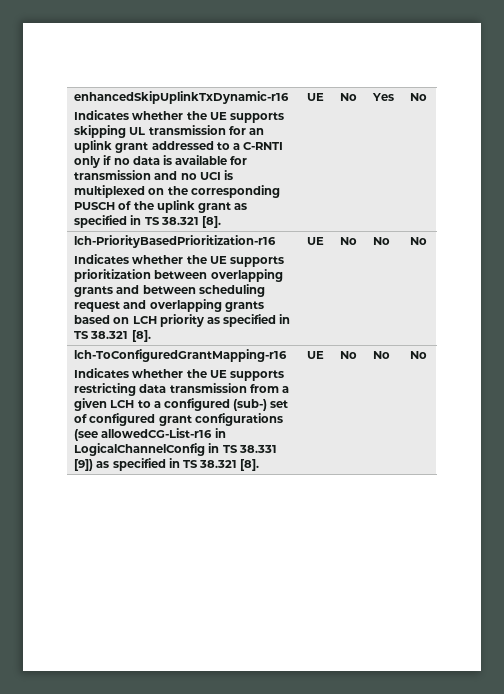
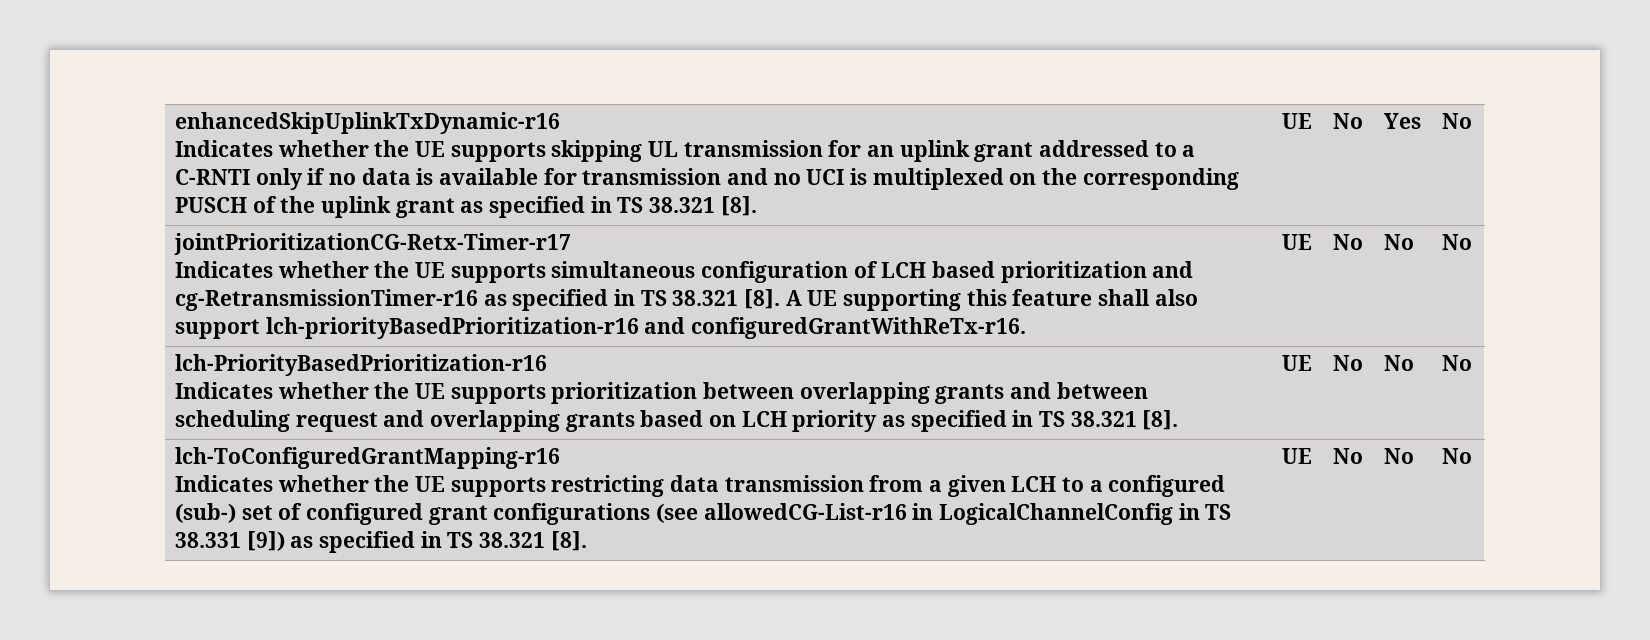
+ jointPrioritizationCG-Retx-Timer-r17
+ Indicates whether the UE supports simultaneous configuration of LCH based prioritization and cg-RetransmissionTimer-r16 as specified in TS 38.321 [8]. A UE supporting this feature shall also support lch-priorityBasedPrioritization-r16 and configuredGrantWithReTx-r16. | UE | No | No | No

